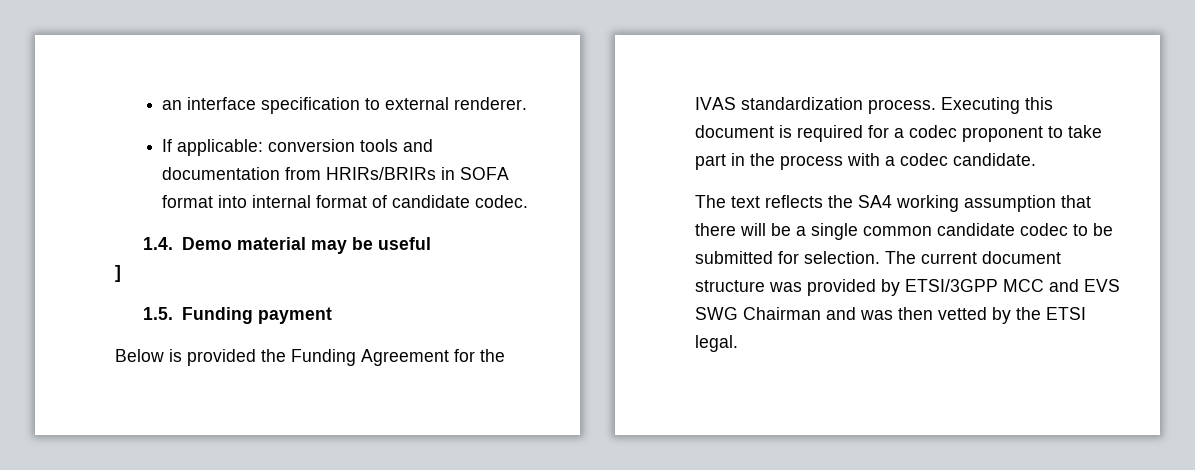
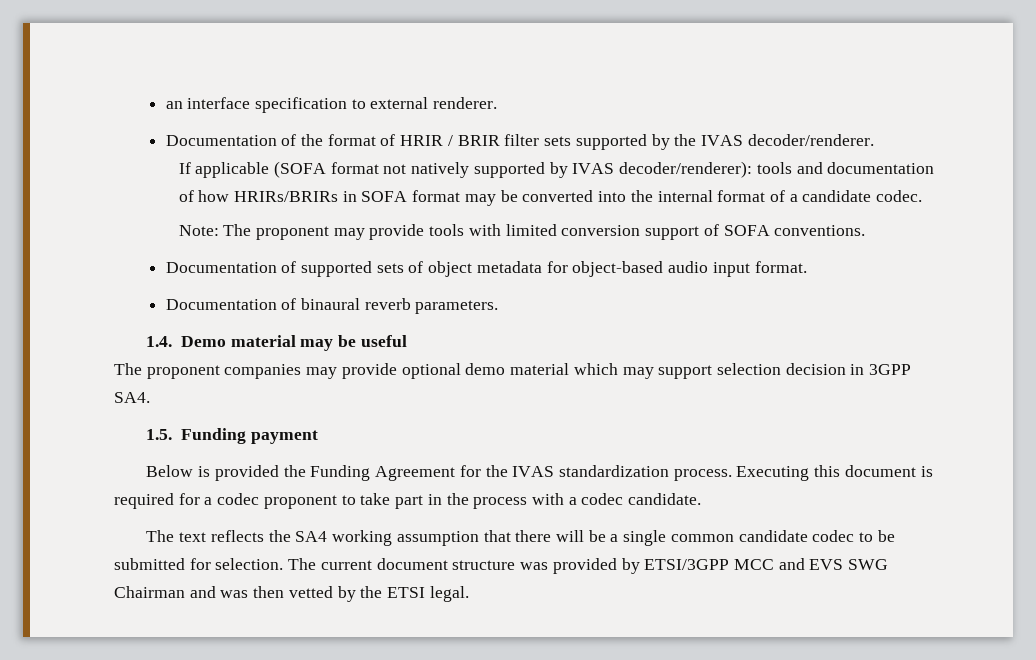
- If applicable: conversion tools and documentation from HRIRs/BRIRs in SOFA format into internal format of candidate codec.
+ Documentation of the format of HRIR / BRIR filter sets supported by the IVAS decoder/renderer.
+ If applicable (SOFA format not natively supported by IVAS decoder/renderer): tools and documentation of how HRIRs/BRIRs in SOFA format may be converted into the internal format of a candidate codec.
+ Note: The proponent may provide tools with limited conversion support of SOFA conventions.
+ Documentation of supported sets of object metadata for object-based audio input format.
+ Documentation of binaural reverb parameters.
- ]
+ The proponent companies may provide optional demo material which may support selection decision in 3GPP SA4.

